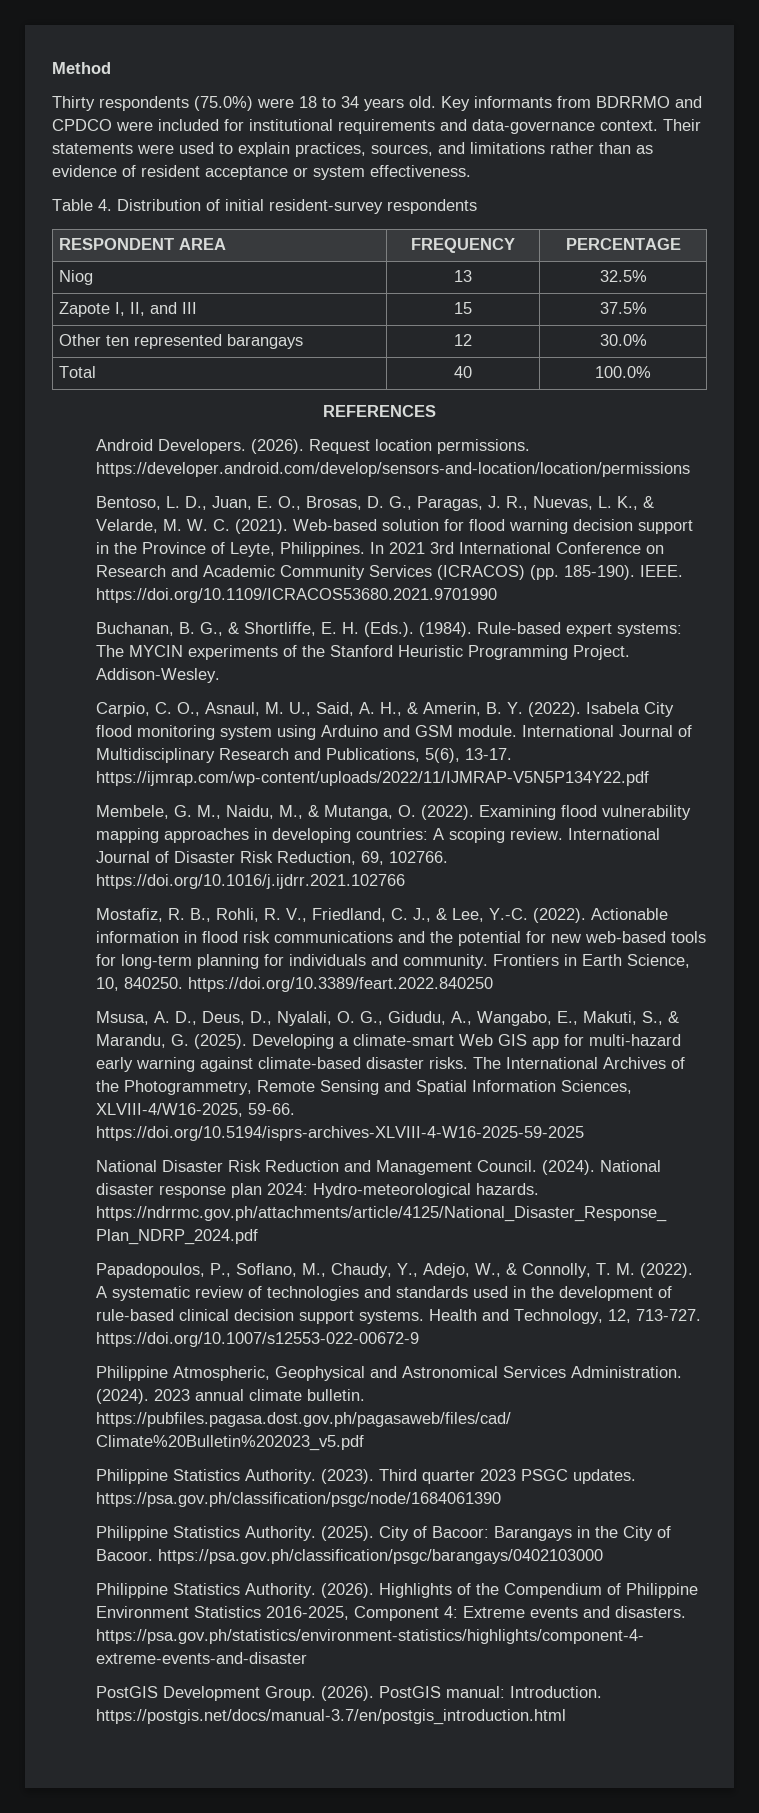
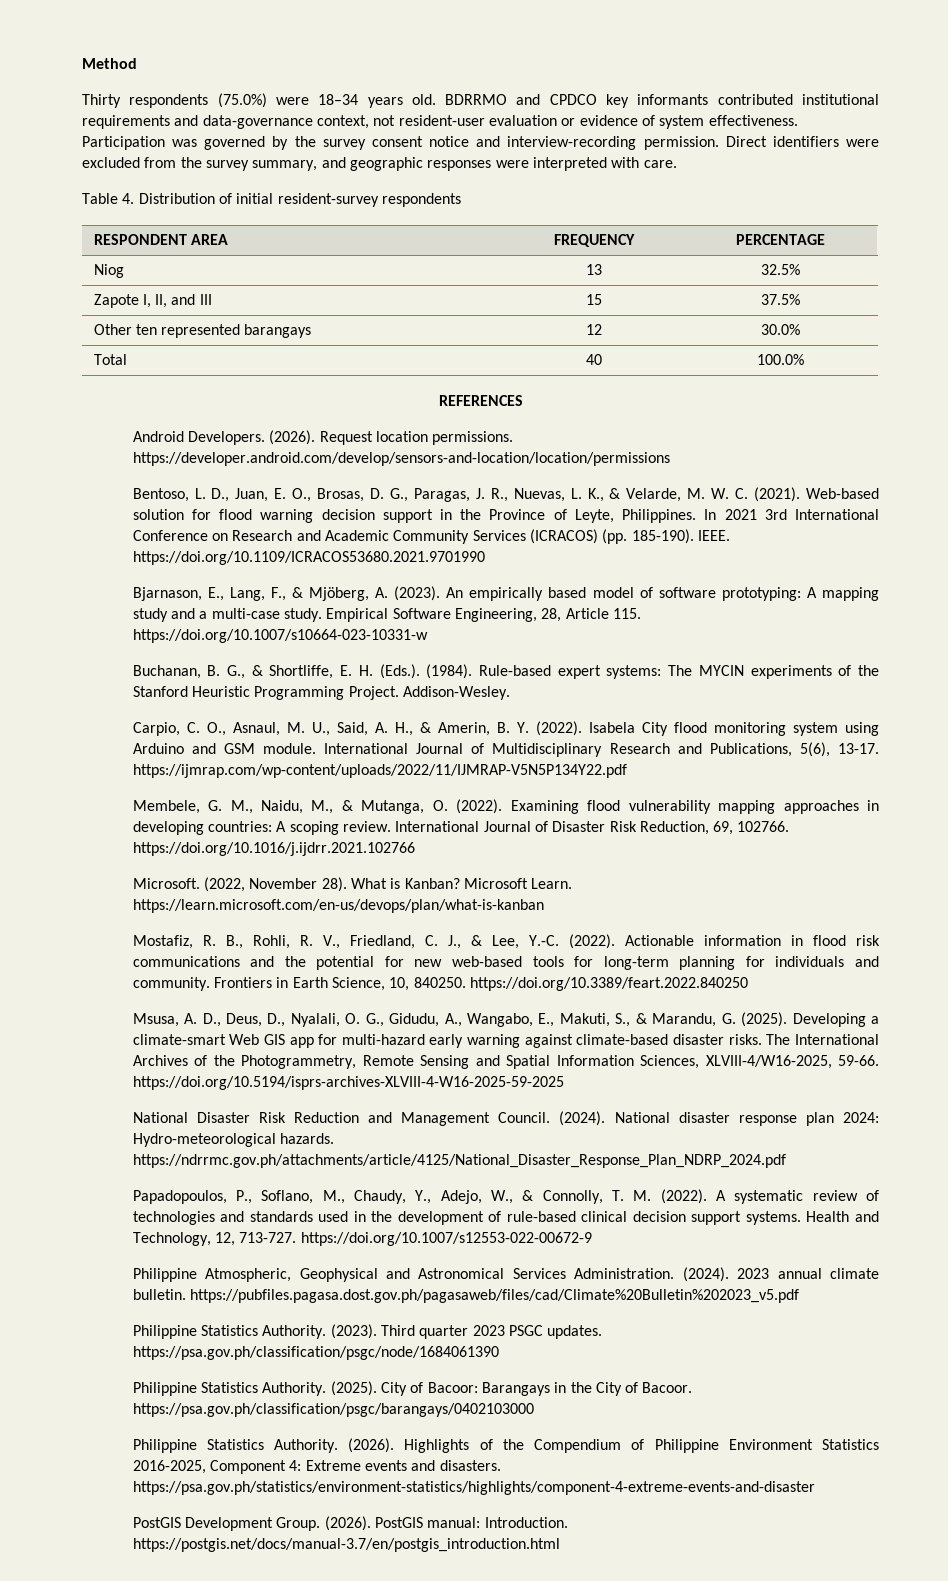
- Thirty respondents (75.0%) were 18 to 34 years old. Key informants from BDRRMO and CPDCO were included for institutional requirements and data-governance context. Their statements were used to explain practices, sources, and limitations rather than as evidence of resident acceptance or system effectiveness.
+ Thirty respondents (75.0%) were 18–34 years old. BDRRMO and CPDCO key informants contributed institutional requirements and data-governance context, not resident-user evaluation or evidence of system effectiveness. Participation was governed by the survey consent notice and interview-recording permission. Direct identifiers were excluded from the survey summary, and geographic responses were interpreted with care.
+ Bjarnason, E., Lang, F., & Mjöberg, A. (2023). An empirically based model of software prototyping: A mapping study and a multi-case study. Empirical Software Engineering, 28, Article 115. https://doi.org/10.1007/s10664-023-10331-w
+ Microsoft. (2022, November 28). What is Kanban? Microsoft Learn. https://learn.microsoft.com/en-us/devops/plan/what-is-kanban

